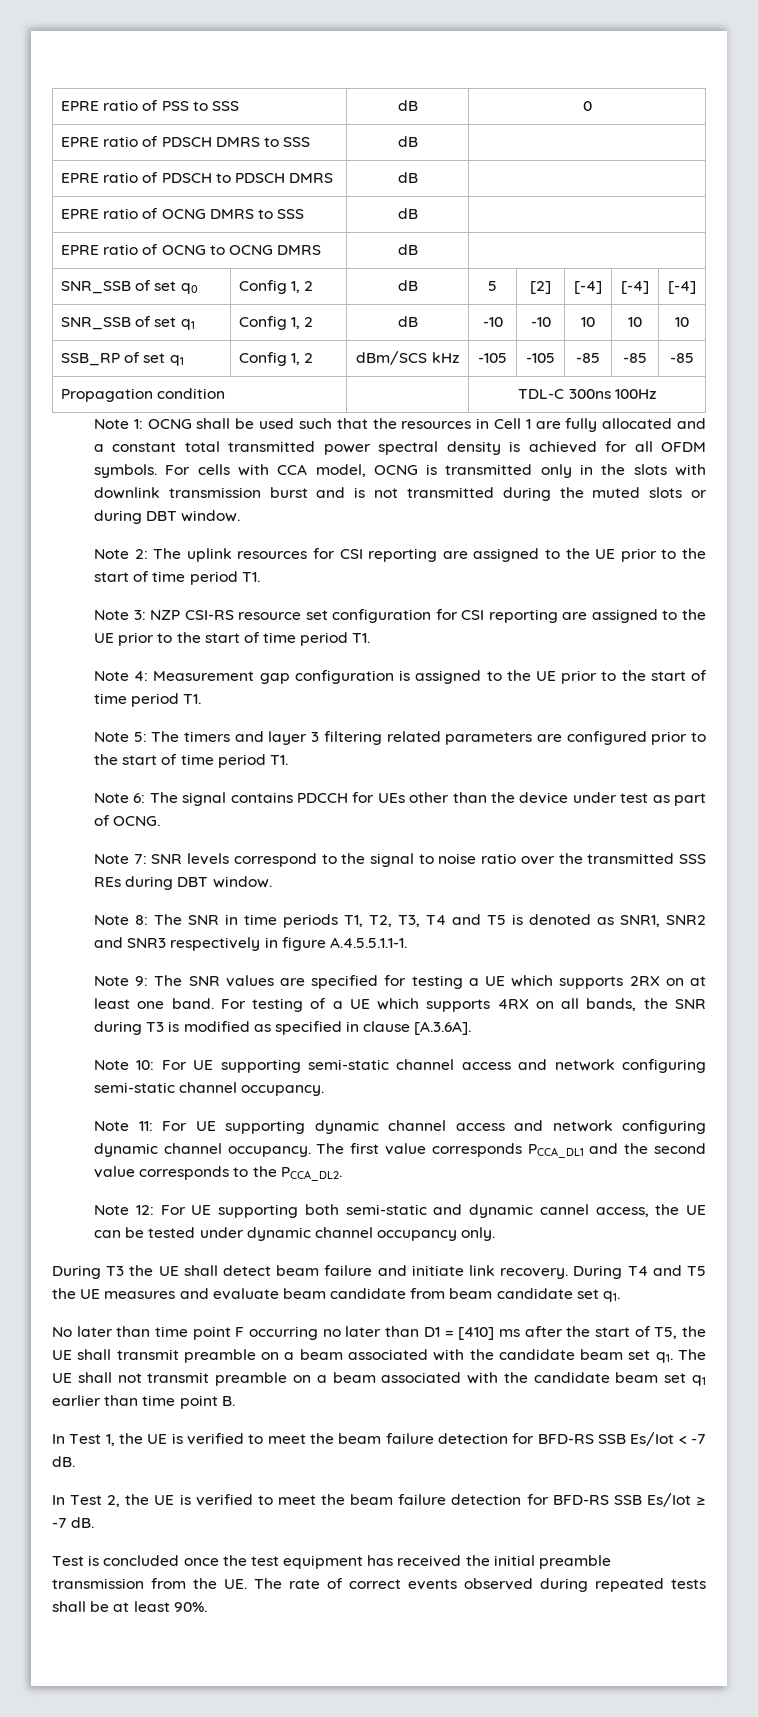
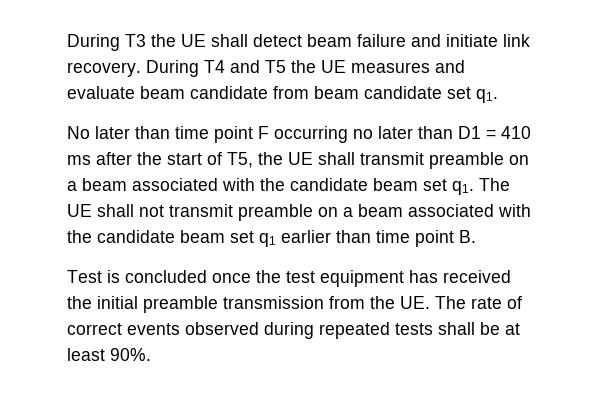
- EPRE ratio of PSS to SSS | dB | 0
- EPRE ratio of PDSCH DMRS to SSS | dB |
- EPRE ratio of PDSCH to PDSCH DMRS | dB |
- EPRE ratio of OCNG DMRS to SSS | dB |
- EPRE ratio of OCNG to OCNG DMRS | dB |
- SNR_SSB of set q0 | Config 1, 2 | dB | 5 | [2] | [-4] | [-4] | [-4]
- SNR_SSB of set q1 | Config 1, 2 | dB | -10 | -10 | 10 | 10 | 10
- SSB_RP of set q1 | Config 1, 2 | dBm/SCS kHz | -105 | -105 | -85 | -85 | -85
- Propagation condition | | TDL-C 300ns 100Hz
- Note 1: OCNG shall be used such that the resources in Cell 1 are fully allocated and a constant total transmitted power spectral density is achieved for all OFDM symbols. For cells with CCA model, OCNG is transmitted only in the slots with downlink transmission burst and is not transmitted during the muted slots or during DBT window.
- Note 2: The uplink resources for CSI reporting are assigned to the UE prior to the start of time period T1.
- Note 3: NZP CSI-RS resource set configuration for CSI reporting are assigned to the UE prior to the start of time period T1.
- Note 4: Measurement gap configuration is assigned to the UE prior to the start of time period T1.
- Note 5: The timers and layer 3 filtering related parameters are configured prior to the start of time period T1.
- Note 6: The signal contains PDCCH for UEs other than the device under test as part of OCNG.
- Note 7: SNR levels correspond to the signal to noise ratio over the transmitted SSS REs during DBT window.
- Note 8: The SNR in time periods T1, T2, T3, T4 and T5 is denoted as SNR1, SNR2 and SNR3 respectively in figure A.4.5.5.1.1-1.
- Note 9: The SNR values are specified for testing a UE which supports 2RX on at least one band. For testing of a UE which supports 4RX on all bands, the SNR during T3 is modified as specified in clause [A.3.6A].
- Note 10: For UE supporting semi-static channel access and network configuring semi-static channel occupancy.
- Note 11: For UE supporting dynamic channel access and network configuring dynamic channel occupancy. The first value corresponds PCCA_DL1 and the second value corresponds to the PCCA_DL2.
- Note 12: For UE supporting both semi-static and dynamic cannel access, the UE can be tested under dynamic channel occupancy only.
- No later than time point F occurring no later than D1 = [410] ms after the start of T5, the UE shall transmit preamble on a beam associated with the candidate beam set q1.
+ No later than time point F occurring no later than D1 = 410 ms after the start of T5, the UE shall transmit preamble on a beam associated with the candidate beam set q1.
- In Test 1, the UE is verified to meet the beam failure detection for BFD-RS SSB Es/Iot < -7 dB.
- In Test 2, the UE is verified to meet the beam failure detection for BFD-RS SSB Es/Iot ≥ -7 dB.

